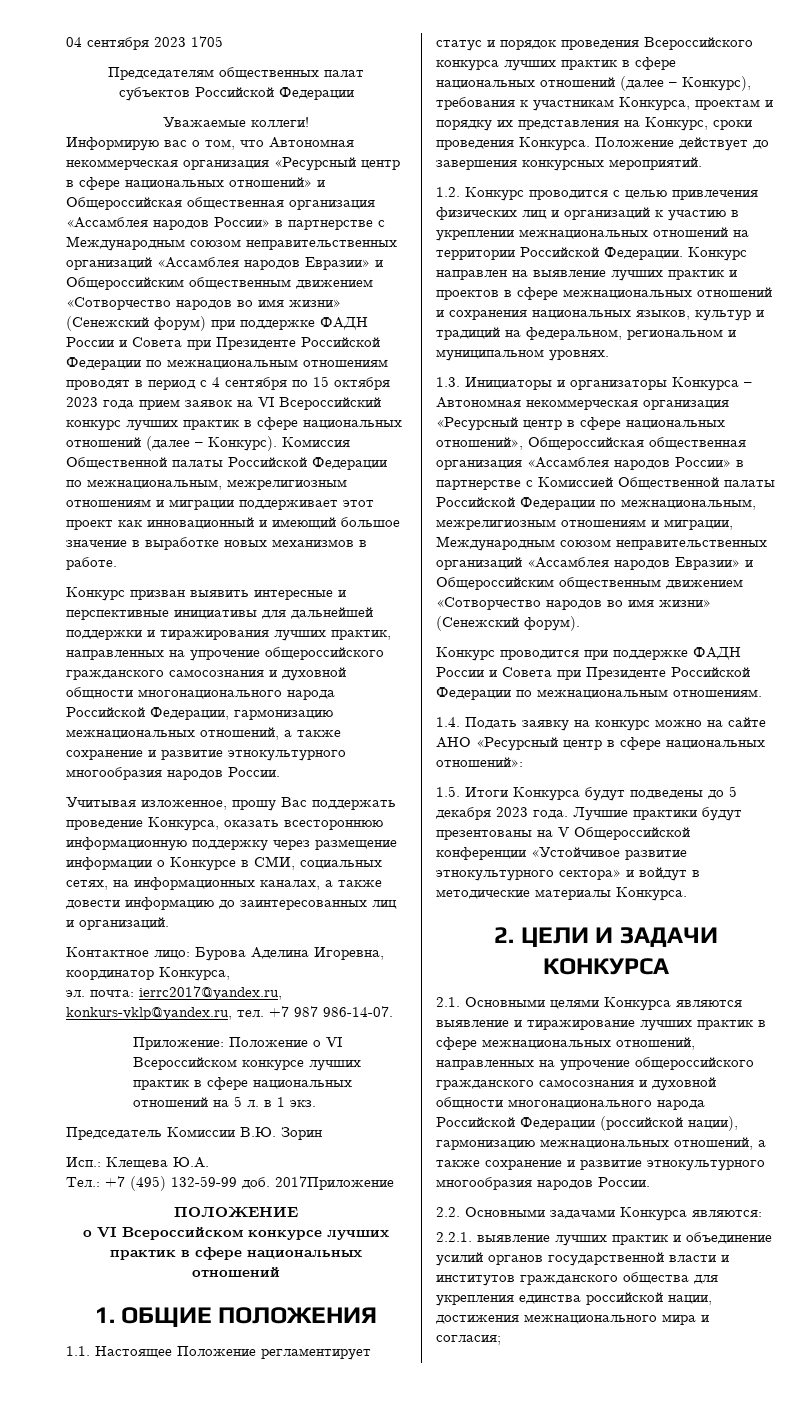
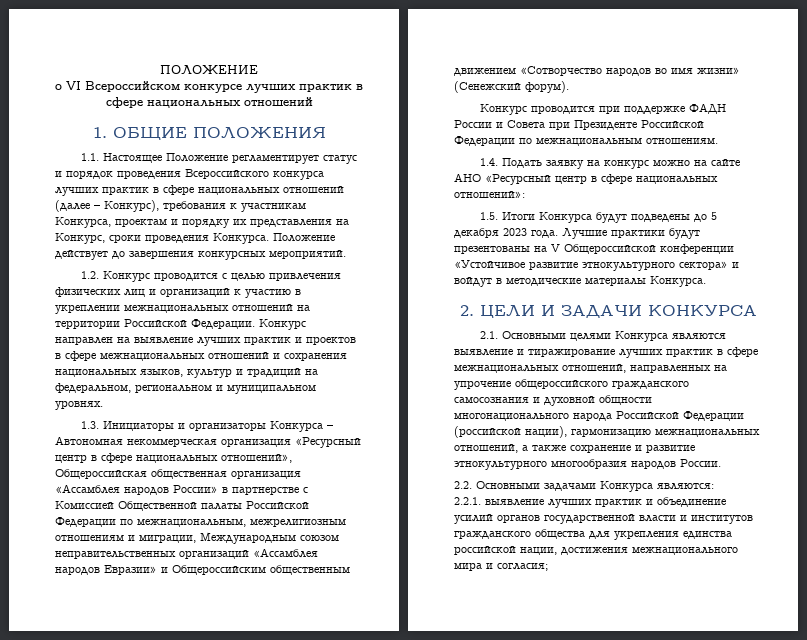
- 04 сентября 2023 1705
- Председателям общественных палат
- субъектов Российской Федерации
- Уважаемые коллеги!
- Информирую вас о том, что Автономная некоммерческая организация «Ресурсный центр в сфере национальных отношений» и Общероссийская общественная организация «Ассамблея народов России» в партнерстве с Международным союзом неправительственных организаций «Ассамблея народов Евразии» и Общероссийским общественным движением «Сотворчество народов во имя жизни» (Сенежский форум) при поддержке ФАДН России и Совета при Президенте Российской Федерации по межнациональным отношениям проводят в период с 4 сентября по 15 октября 2023 года прием заявок на VI Всероссийский конкурс лучших практик в сфере национальных отношений (далее – Конкурс). Комиссия Общественной палаты Российской Федерации по межнациональным, межрелигиозным отношениям и миграции поддерживает этот проект как инновационный и имеющий большое значение в выработке новых механизмов в работе.
- Конкурс призван выявить интересные и перспективные инициативы для дальнейшей поддержки и тиражирования лучших практик, направленных на упрочение общероссийского гражданского самосознания и духовной общности многонационального народа Российской Федерации, гармонизацию межнациональных отношений, а также сохранение и развитие этнокультурного многообразия народов России.
- Учитывая изложенное, прошу Вас поддержать проведение Конкурса, оказать всестороннюю информационную поддержку через размещение информации о Конкурсе в СМИ, социальных сетях, на информационных каналах, а также довести информацию до заинтересованных лиц и организаций.
- Контактное лицо: Бурова Аделина Игоревна, координатор Конкурса,
- эл. почта: ierrc2017@yandex.ru, konkurs-vklp@yandex.ru, тел. +7 987 986-14-07.
- Приложение: Положение о VI Всероссийском конкурсе лучших практик в сфере национальных отношений на 5 л. в 1 экз.
- Председатель Комиссии В.Ю. Зорин
- Исп.: Клещева Ю.А.
- Тел.: +7 (495) 132-59-99 доб. 2017Приложение

